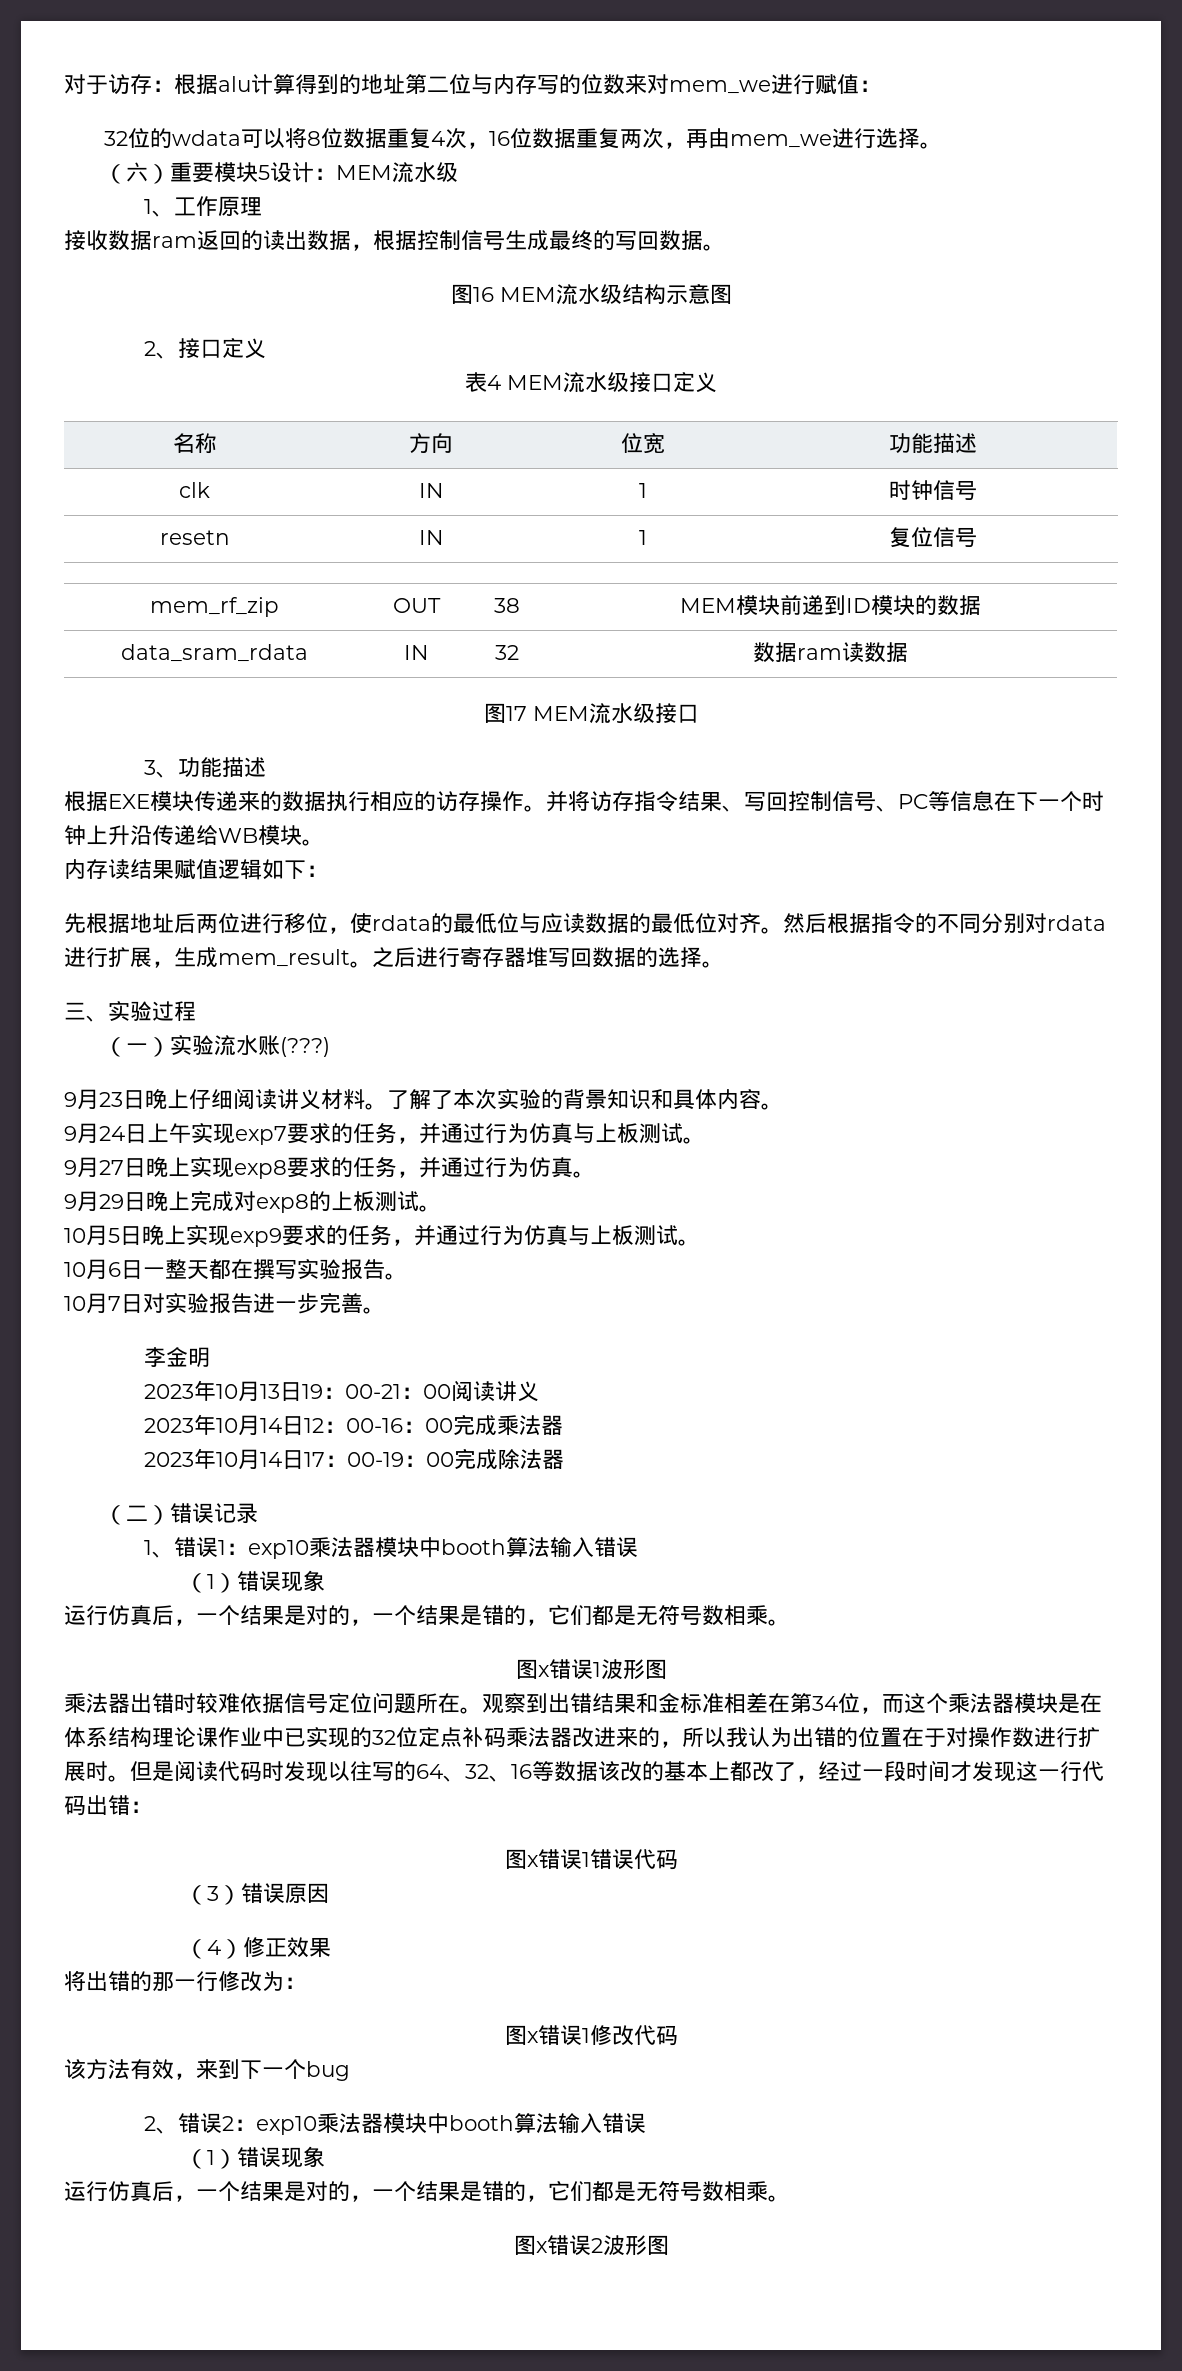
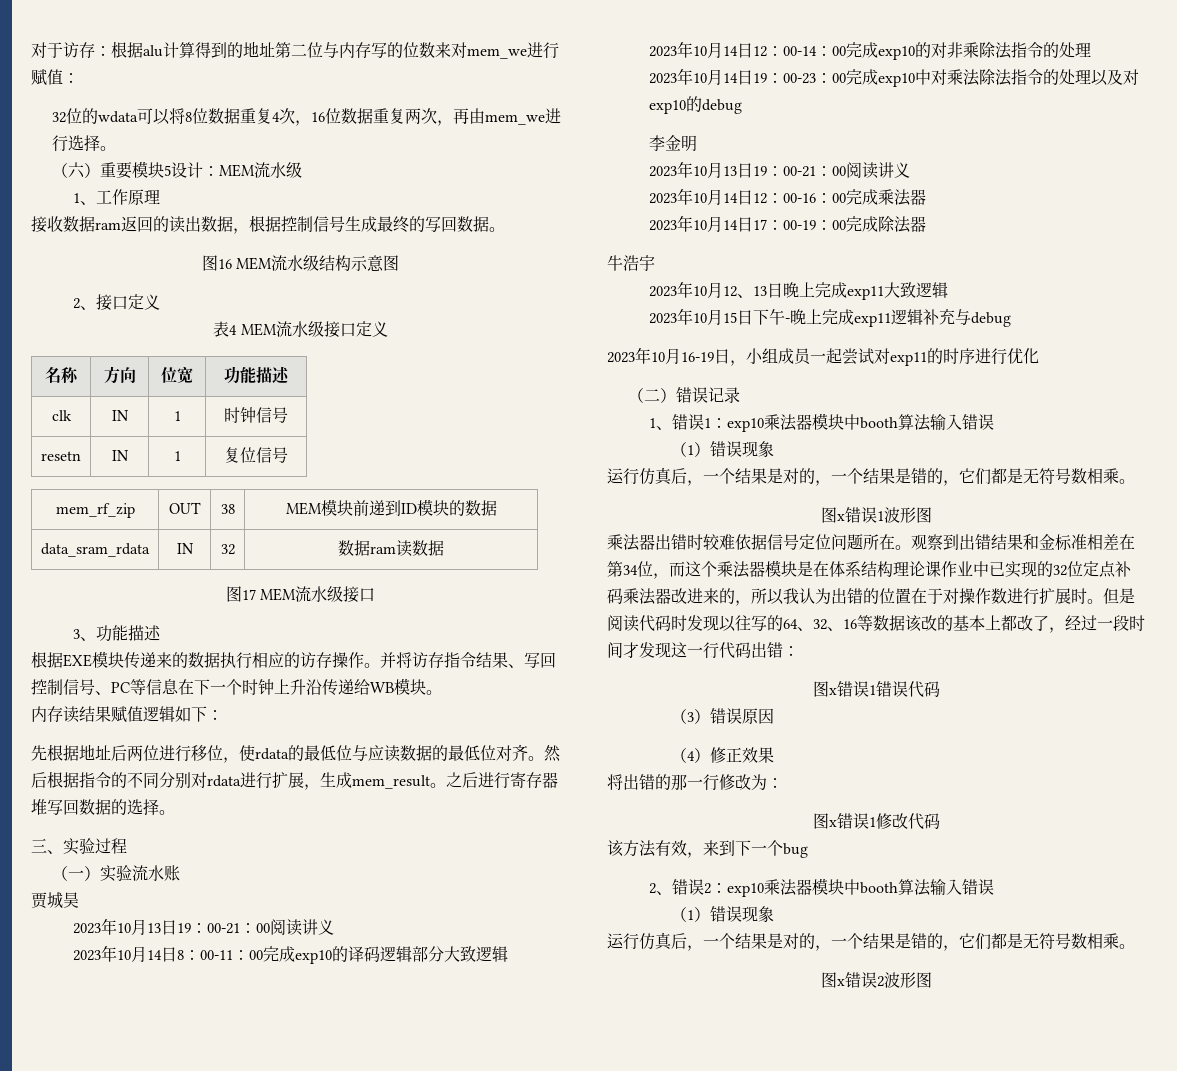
- （一）实验流水账(???)
- 9月23日晚上仔细阅读讲义材料。了解了本次实验的背景知识和具体内容。
- 9月24日上午实现exp7要求的任务，并通过行为仿真与上板测试。
- 9月27日晚上实现exp8要求的任务，并通过行为仿真。
- 9月29日晚上完成对exp8的上板测试。
- 10月5日晚上实现exp9要求的任务，并通过行为仿真与上板测试。
- 10月6日一整天都在撰写实验报告。
- 10月7日对实验报告进一步完善。
+ （一）实验流水账
+ 贾城昊
+ 2023年10月13日19：00-21：00阅读讲义
+ 2023年10月14日8：00-11：00完成exp10的译码逻辑部分大致逻辑
+ 2023年10月14日12：00-14：00完成exp10的对非乘除法指令的处理
+ 2023年10月14日19：00-23：00完成exp10中对乘法除法指令的处理以及对exp10的debug
+ 牛浩宇
+ 2023年10月12、13日晚上完成exp11大致逻辑
+ 2023年10月15日下午-晚上完成exp11逻辑补充与debug
+ 2023年10月16-19日，小组成员一起尝试对exp11的时序进行优化

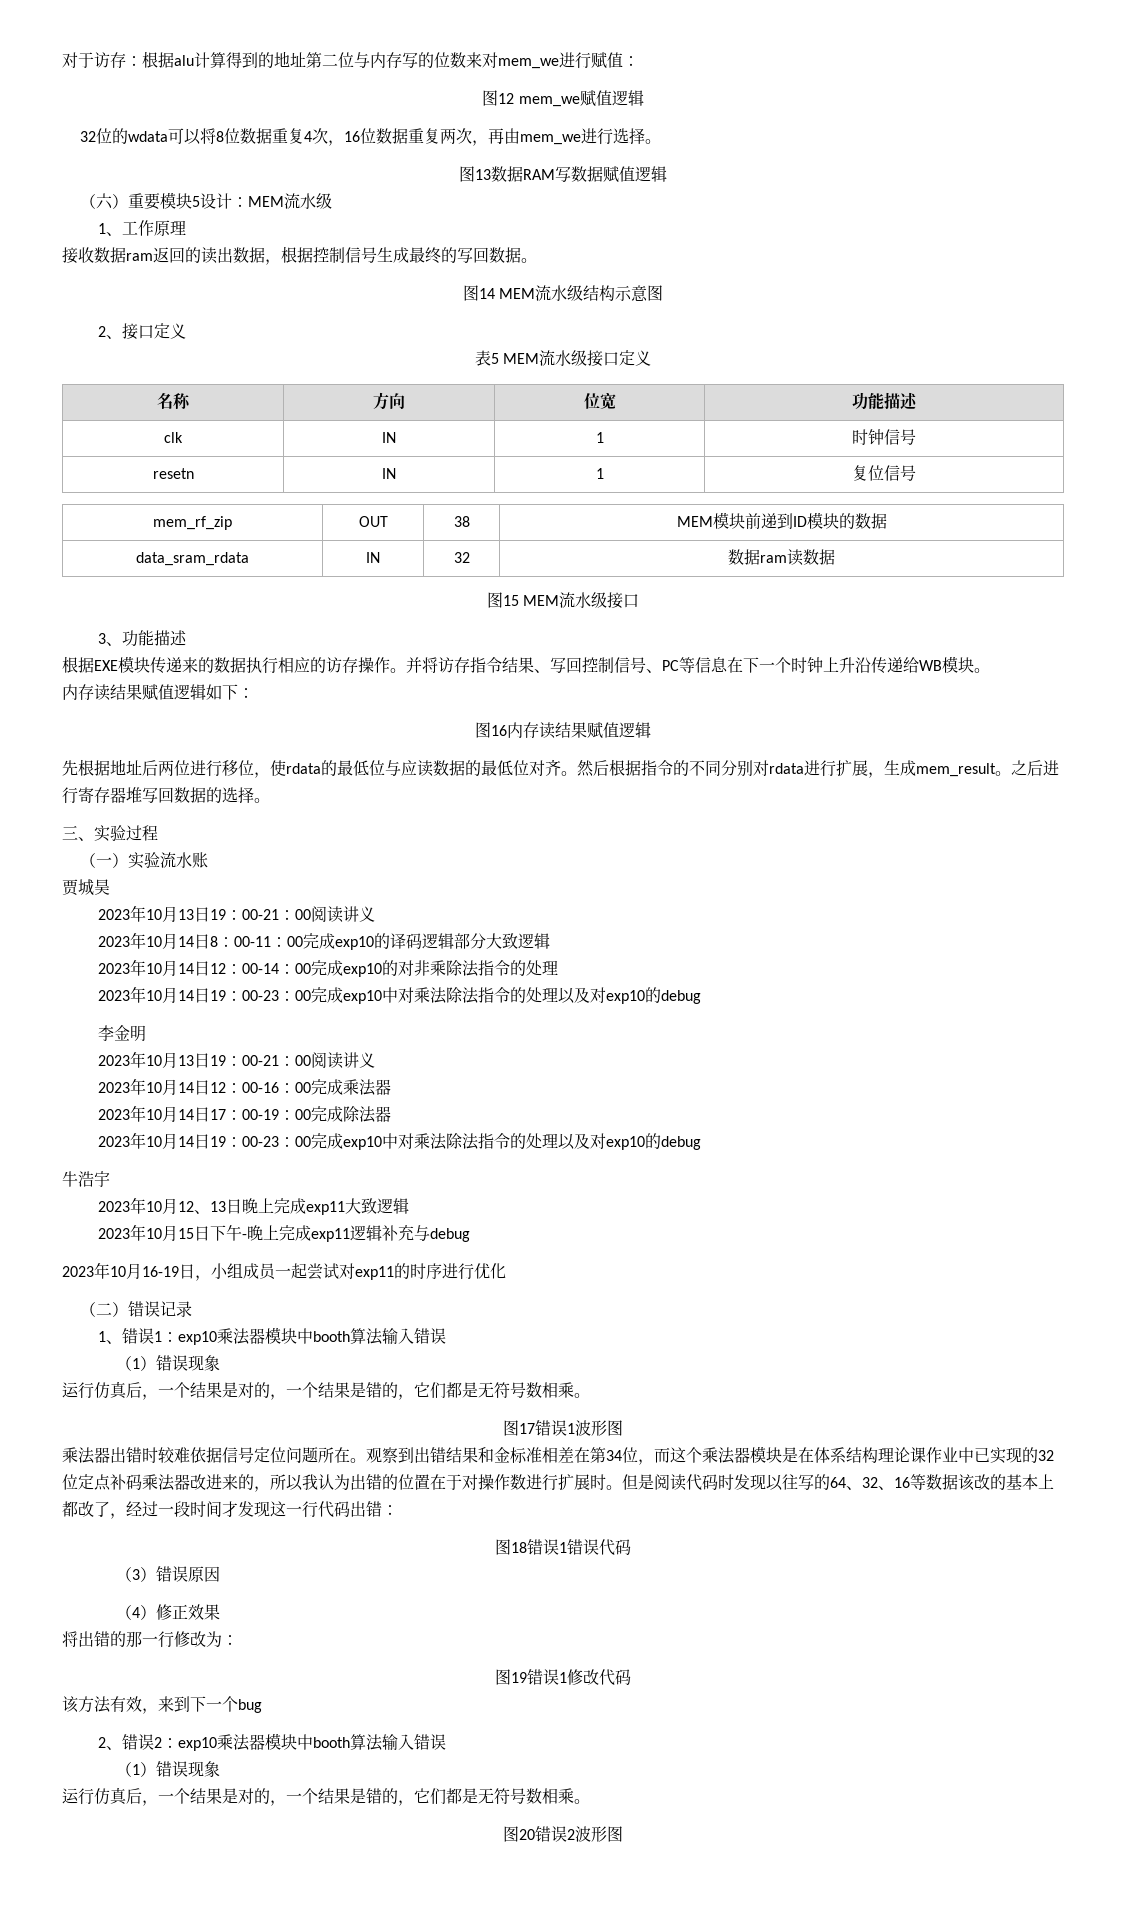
+ 图12 mem_we赋值逻辑
+ 图13数据RAM写数据赋值逻辑
- 图16 MEM流水级结构示意图
+ 图14 MEM流水级结构示意图
- 表4 MEM流水级接口定义
+ 表5 MEM流水级接口定义
- 图17 MEM流水级接口
+ 图15 MEM流水级接口
+ 图16内存读结果赋值逻辑
  2023年10月14日17：00-19：00完成除法器
+ 2023年10月14日19：00-23：00完成exp10中对乘法除法指令的处理以及对exp10的debug
- 图x错误1波形图
+ 图17错误1波形图
- 图x错误1错误代码
+ 图18错误1错误代码
- 图x错误1修改代码
+ 图19错误1修改代码
- 图x错误2波形图
+ 图20错误2波形图

